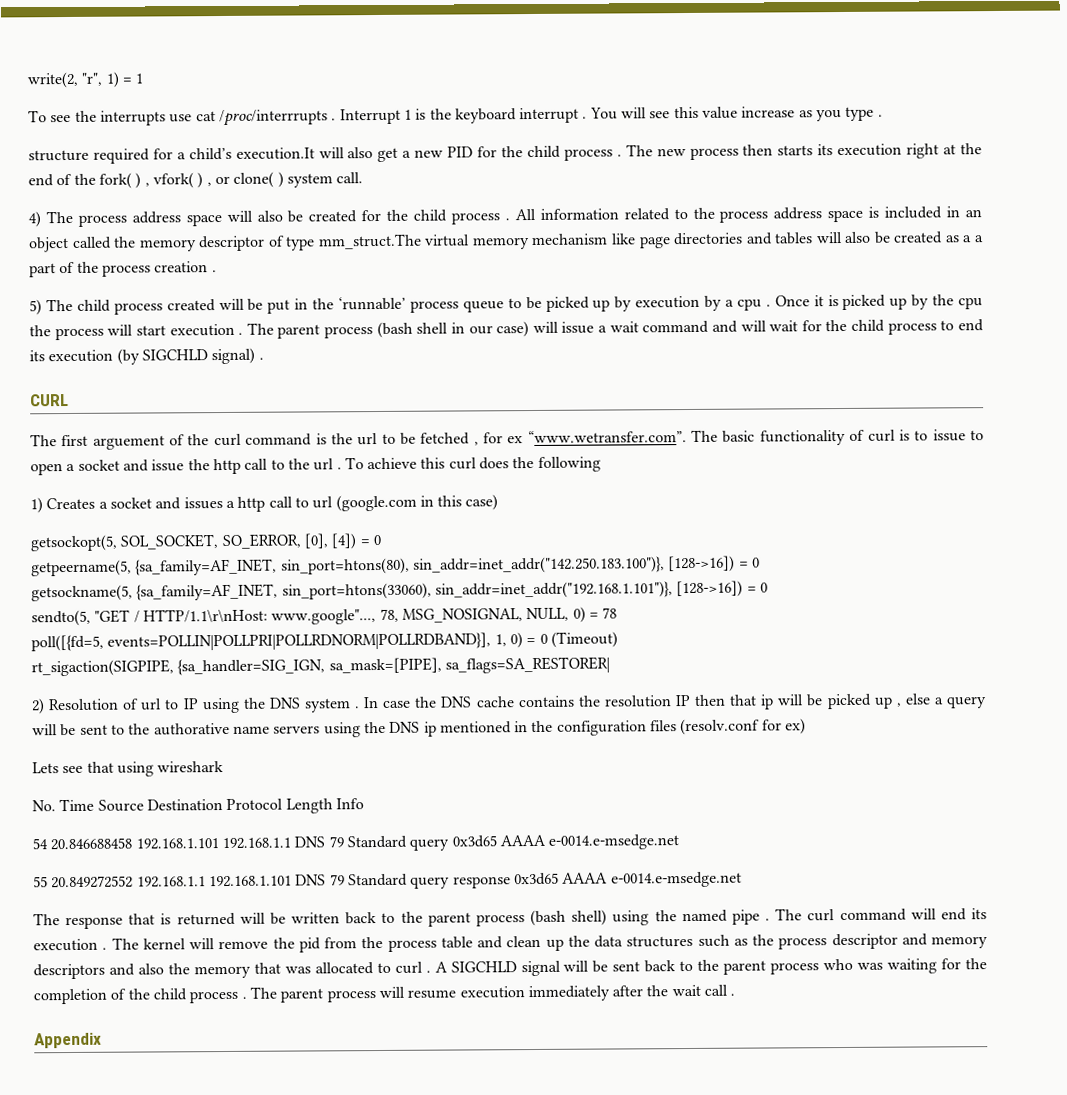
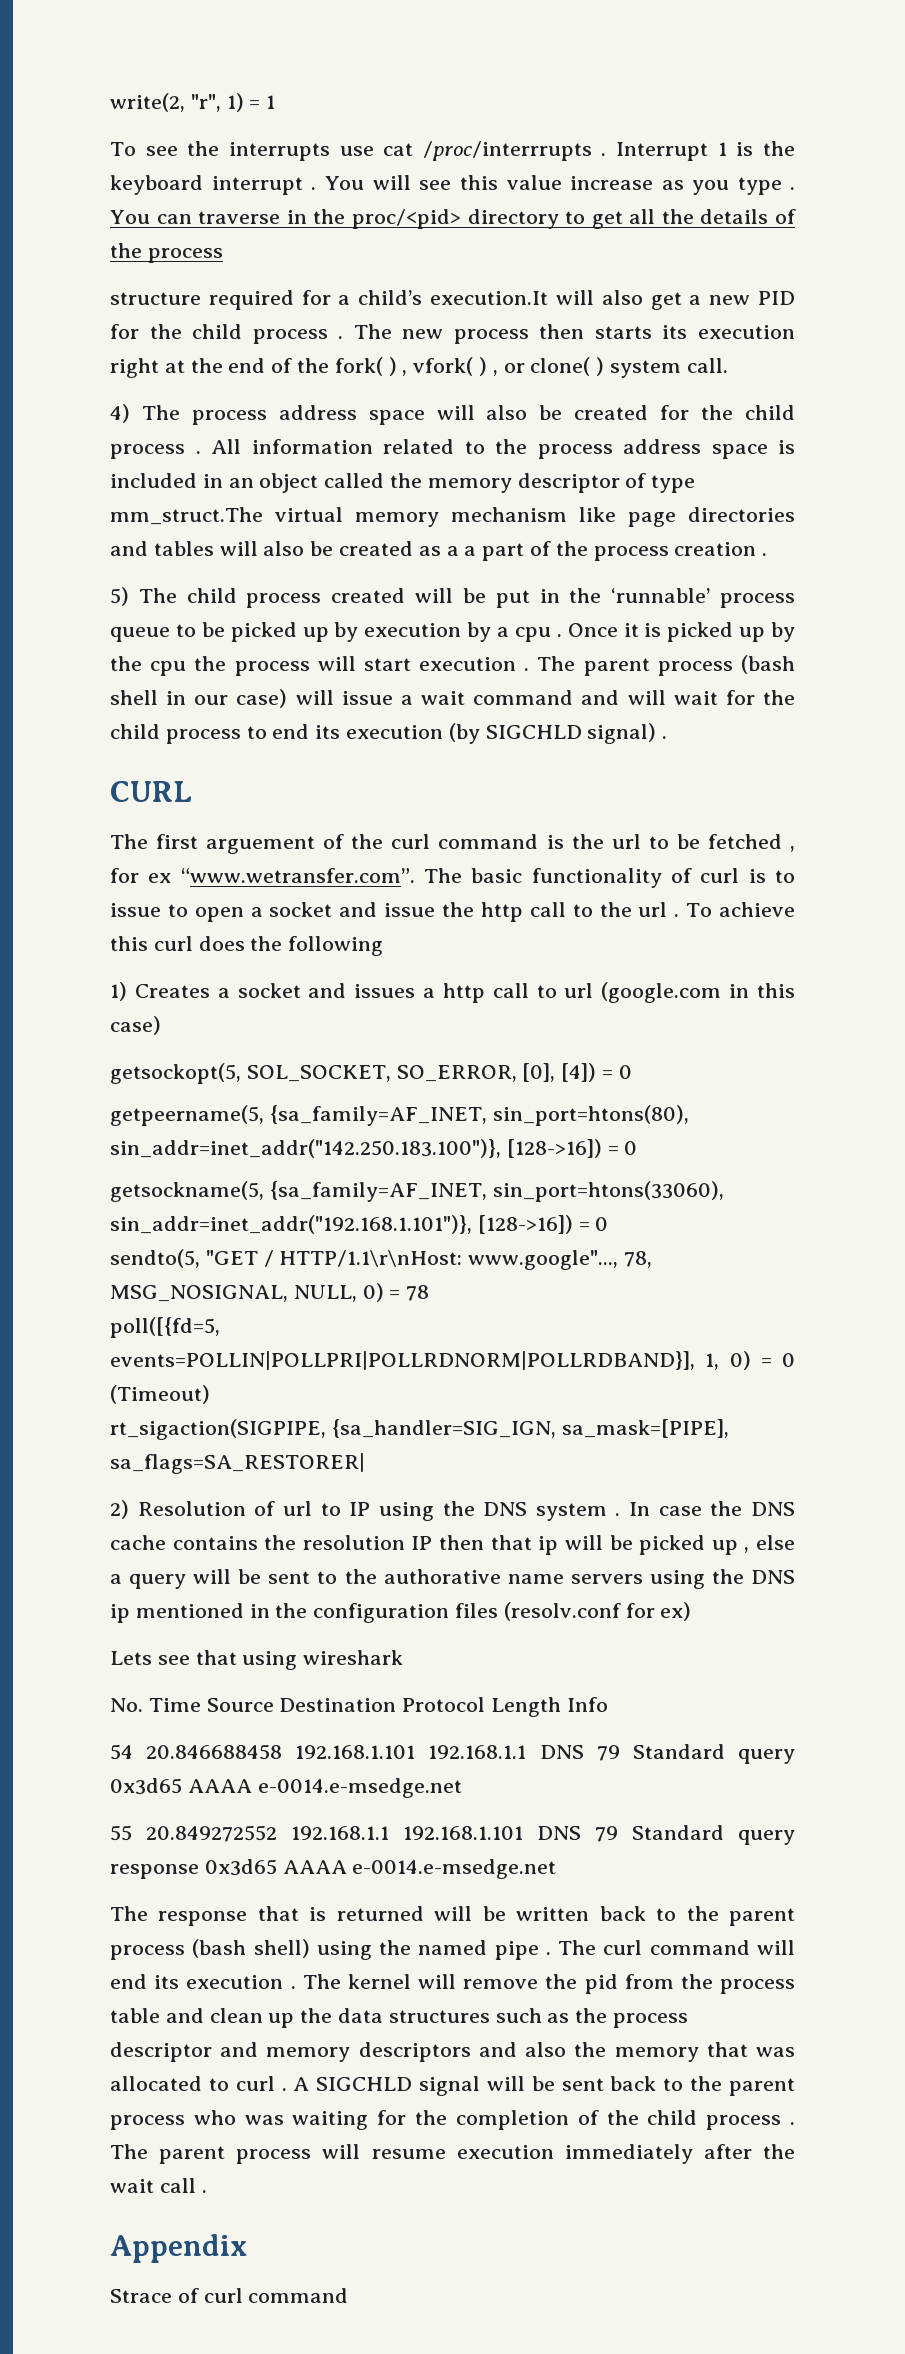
+ You can traverse in the proc/<pid> directory to get all the details of the process
+ Strace of curl command

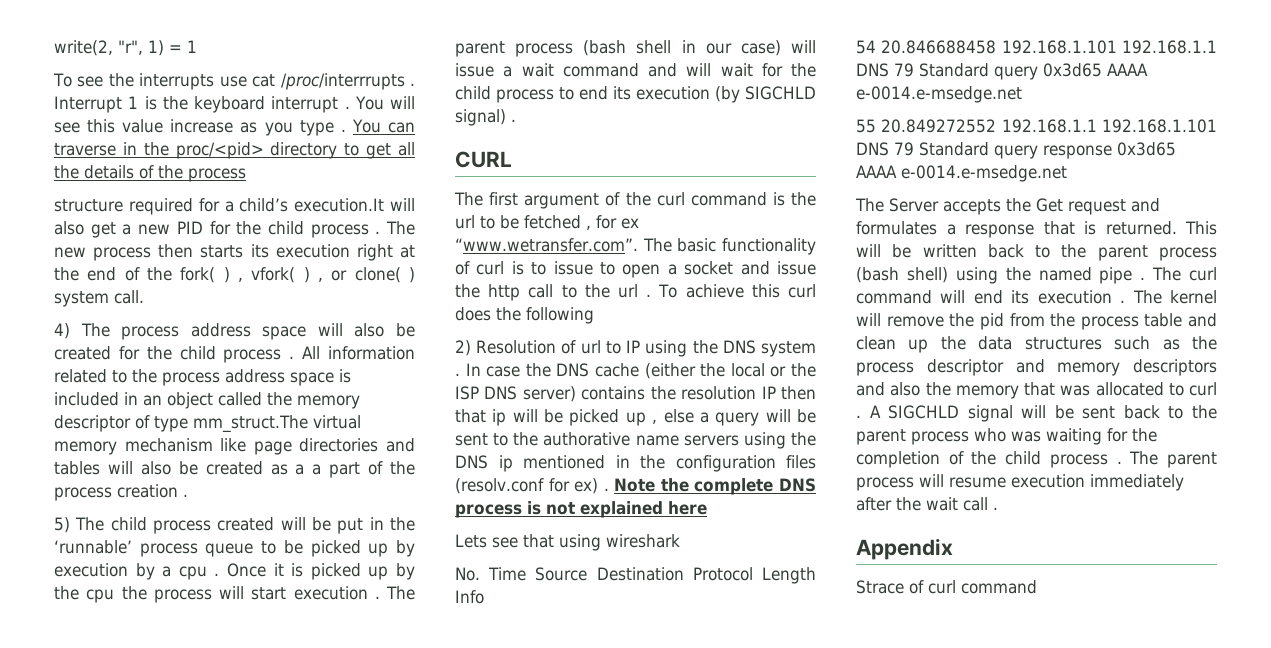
- The first arguement of the curl command is the url to be fetched , for ex “www.wetransfer.com”. The basic functionality of curl is to issue to open a socket and issue the http call to the url .
+ The first argument of the curl command is the url to be fetched , for ex “www.wetransfer.com”. The basic functionality of curl is to issue to open a socket and issue the http call to the url .
- 1) Creates a socket and issues a http call to url (google.com in this case)
- getsockopt(5, SOL_SOCKET, SO_ERROR, [0], [4]) = 0
- getpeername(5, {sa_family=AF_INET, sin_port=htons(80), sin_addr=inet_addr("142.250.183.100")}, [128->16]) = 0
- getsockname(5, {sa_family=AF_INET, sin_port=htons(33060), sin_addr=inet_addr("192.168.1.101")}, [128->16]) = 0
- sendto(5, "GET / HTTP/1.1\r\nHost: www.google"..., 78, MSG_NOSIGNAL, NULL, 0) = 78
- poll([{fd=5, events=POLLIN|POLLPRI|POLLRDNORM|POLLRDBAND}], 1, 0) = 0 (Timeout)
- rt_sigaction(SIGPIPE, {sa_handler=SIG_IGN, sa_mask=[PIPE], sa_flags=SA_RESTORER|
- In case the DNS cache contains the resolution IP then that ip will be picked up , else a query will be sent to the authorative name servers using the DNS ip mentioned in the configuration files (resolv.conf for ex)
+ In case the DNS cache (either the local or the ISP DNS server) contains the resolution IP then that ip will be picked up , else a query will be sent to the authorative name servers using the DNS ip mentioned in the configuration files (resolv.conf for ex) . Note the complete DNS process is not explained here
- The response that is returned will be written back to the parent process (bash shell) using the named pipe .
+ The Server accepts the Get request and formulates a response that is returned. This will be written back to the parent process (bash shell) using the named pipe .

